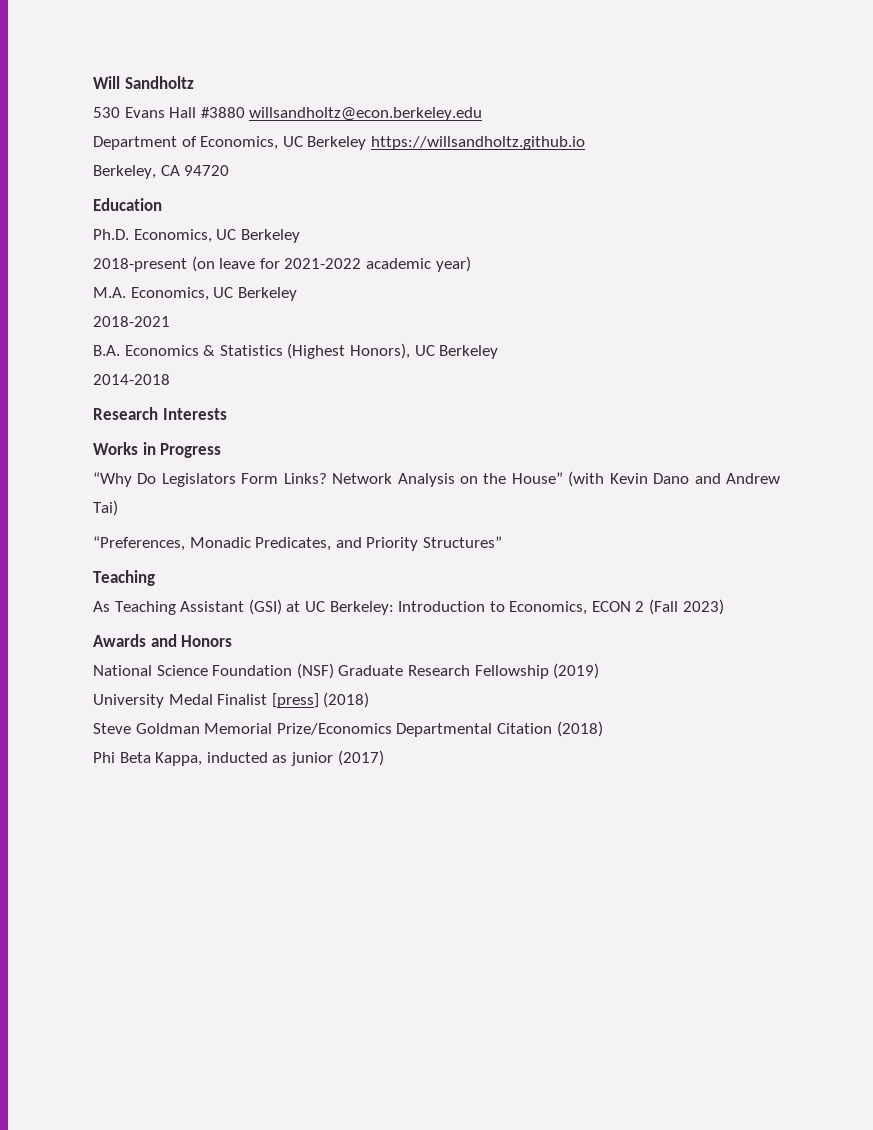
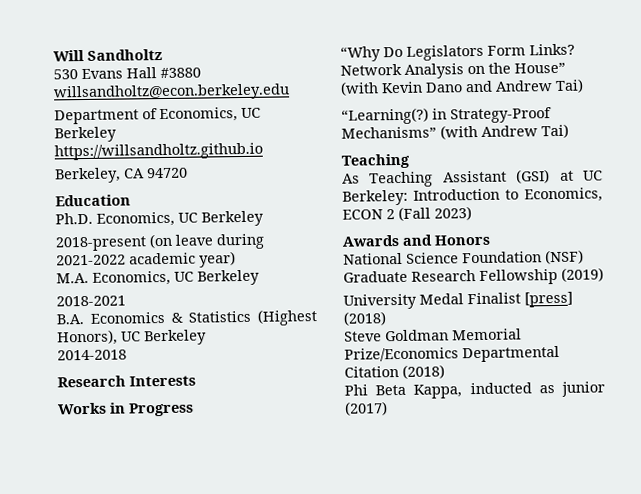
- 2018-present (on leave for 2021-2022 academic year)
+ 2018-present (on leave during 2021-2022 academic year)
- “Preferences, Monadic Predicates, and Priority Structures”
+ “Learning(?) in Strategy-Proof Mechanisms” (with Andrew Tai)

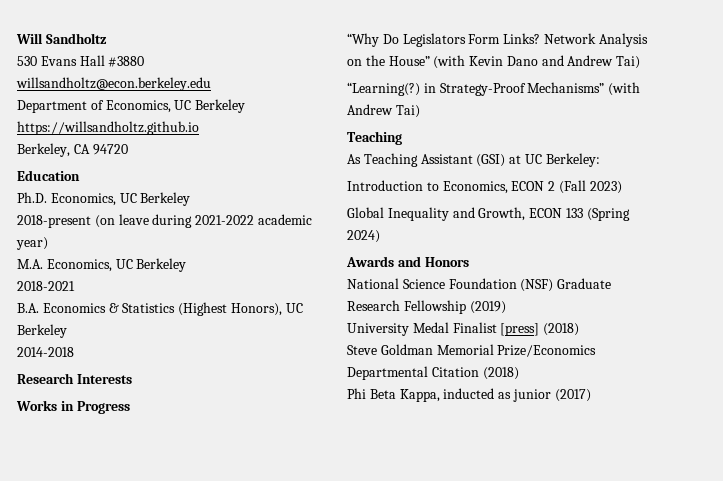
- As Teaching Assistant (GSI) at UC Berkeley: Introduction to Economics, ECON 2 (Fall 2023)
+ As Teaching Assistant (GSI) at UC Berkeley:
+ Introduction to Economics, ECON 2 (Fall 2023)
+ Global Inequality and Growth, ECON 133 (Spring 2024)

